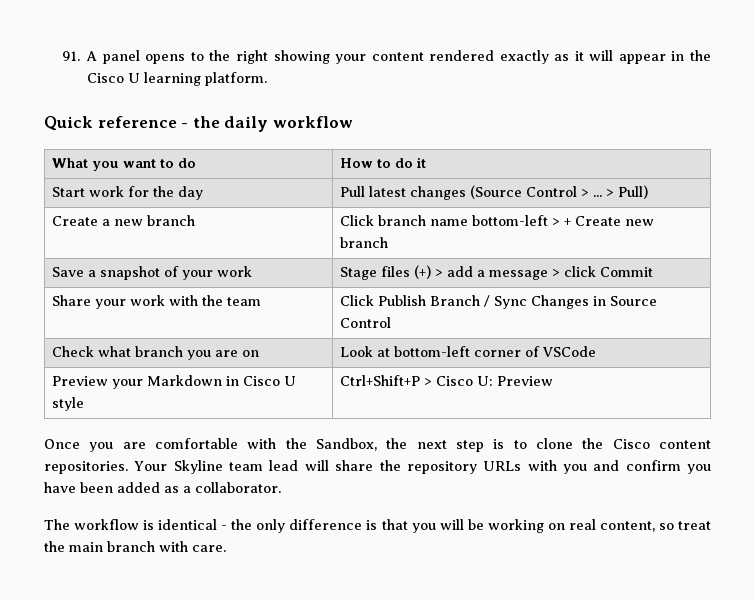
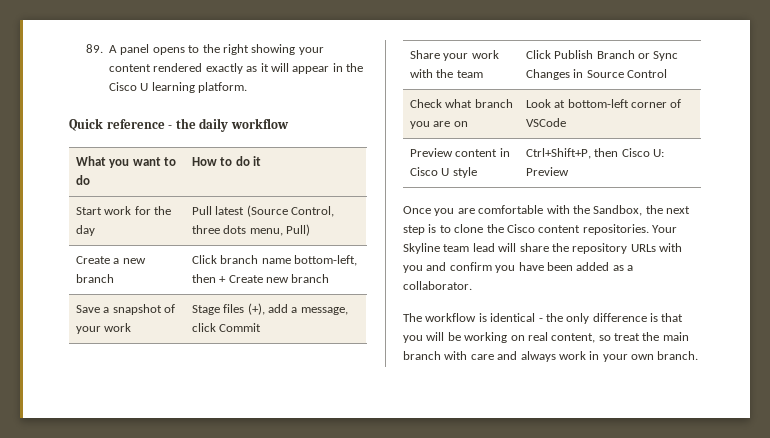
- 91. A panel opens to the right showing your content rendered exactly as it will appear in the Cisco U learning platform.
+ 89. A panel opens to the right showing your content rendered exactly as it will appear in the Cisco U learning platform.
- Start work for the day | Pull latest changes (Source Control > ... > Pull)
+ Start work for the day | Pull latest (Source Control, three dots menu, Pull)
- Create a new branch | Click branch name bottom-left > + Create new branch
+ Create a new branch | Click branch name bottom-left, then + Create new branch
- Save a snapshot of your work | Stage files (+) > add a message > click Commit
+ Save a snapshot of your work | Stage files (+), add a message, click Commit
- Share your work with the team | Click Publish Branch / Sync Changes in Source Control
+ Share your work with the team | Click Publish Branch or Sync Changes in Source Control
- Preview your Markdown in Cisco U style | Ctrl+Shift+P > Cisco U: Preview
+ Preview content in Cisco U style | Ctrl+Shift+P, then Cisco U: Preview
- The workflow is identical - the only difference is that you will be working on real content, so treat the main branch with care.
+ The workflow is identical - the only difference is that you will be working on real content, so treat the main branch with care and always work in your own branch.

